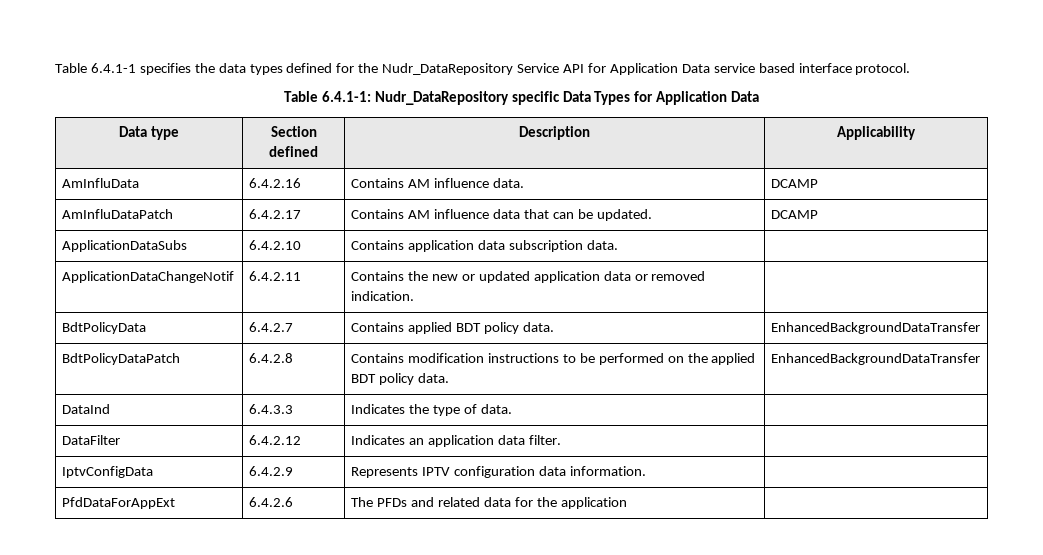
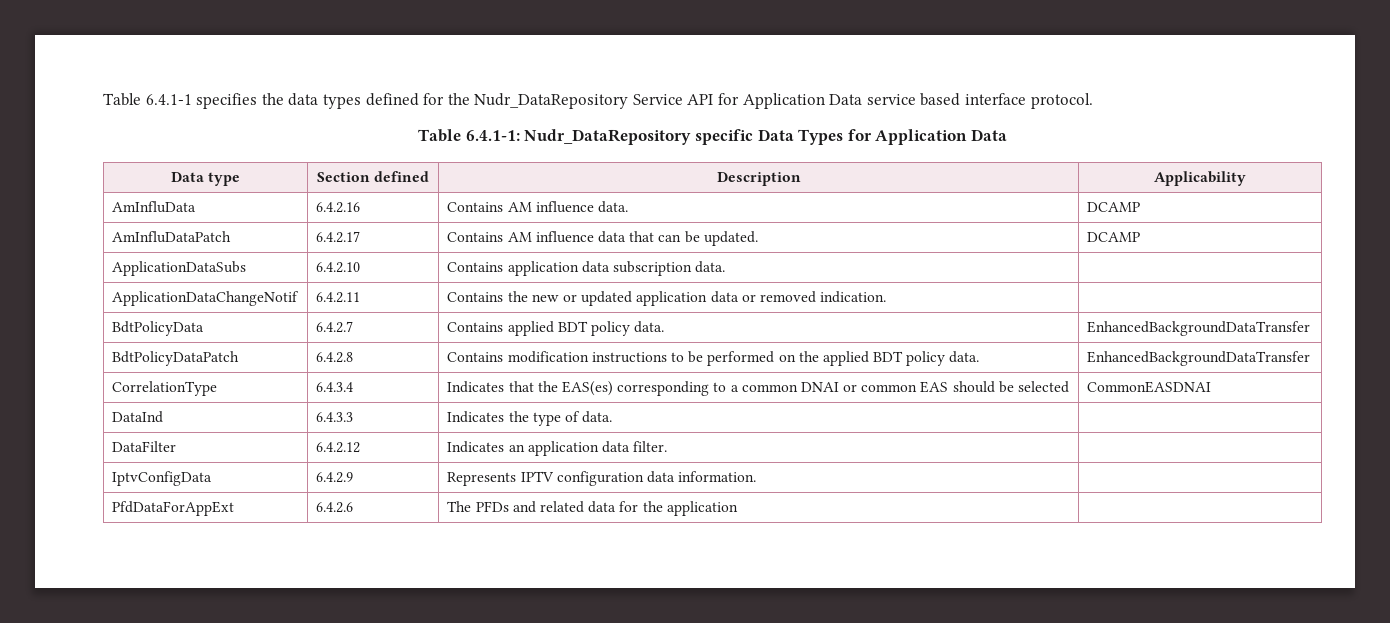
+ CorrelationType | 6.4.3.4 | Indicates that the EAS(es) corresponding to a common DNAI or common EAS should be selected | CommonEASDNAI

